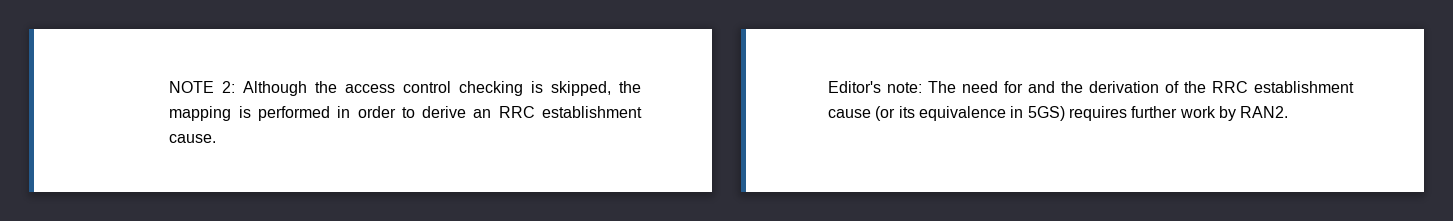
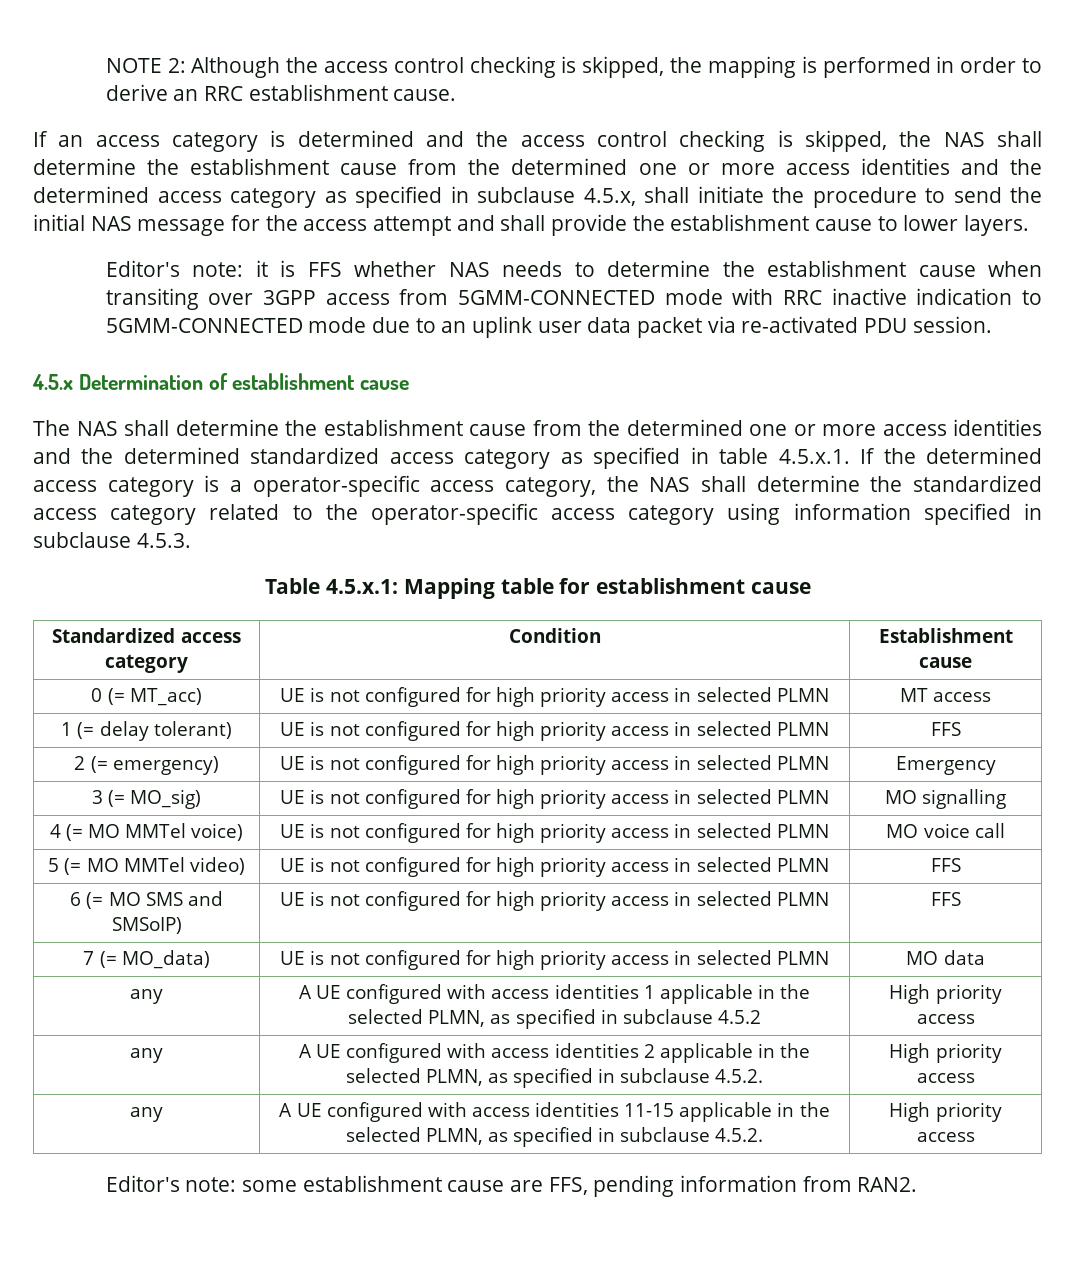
- Editor's note: The need for and the derivation of the RRC establishment cause (or its equivalence in 5GS) requires further work by RAN2.
+ If an access category is determined and the access control checking is skipped, the NAS shall determine the establishment cause from the determined one or more access identities and the determined access category as specified in subclause 4.5.x, shall initiate the procedure to send the initial NAS message for the access attempt and shall provide the establishment cause to lower layers.
+ Editor's note: it is FFS whether NAS needs to determine the establishment cause when transiting over 3GPP access from 5GMM-CONNECTED mode with RRC inactive indication to 5GMM-CONNECTED mode due to an uplink user data packet via re-activated PDU session.
+ 4.5.x Determination of establishment cause
+ The NAS shall determine the establishment cause from the determined one or more access identities and the determined standardized access category as specified in table 4.5.x.1. If the determined access category is a operator-specific access category, the NAS shall determine the standardized access category related to the operator-specific access category using information specified in subclause 4.5.3.
+ Table 4.5.x.1: Mapping table for establishment cause
+ Standardized access category | Condition | Establishment cause
+ 0 (= MT_acc) | UE is not configured for high priority access in selected PLMN | MT access
+ 1 (= delay tolerant) | UE is not configured for high priority access in selected PLMN | FFS
+ 2 (= emergency) | UE is not configured for high priority access in selected PLMN | Emergency
+ 3 (= MO_sig) | UE is not configured for high priority access in selected PLMN | MO signalling
+ 4 (= MO MMTel voice) | UE is not configured for high priority access in selected PLMN | MO voice call
+ 5 (= MO MMTel video) | UE is not configured for high priority access in selected PLMN | FFS
+ 6 (= MO SMS and SMSoIP) | UE is not configured for high priority access in selected PLMN | FFS
+ 7 (= MO_data) | UE is not configured for high priority access in selected PLMN | MO data
+ any | A UE configured with access identities 1 applicable in the selected PLMN, as specified in subclause 4.5.2 | High priority access
+ any | A UE configured with access identities 2 applicable in the selected PLMN, as specified in subclause 4.5.2. | High priority access
+ any | A UE configured with access identities 11-15 applicable in the selected PLMN, as specified in subclause 4.5.2. | High priority access
+ Editor's note: some establishment cause are FFS, pending information from RAN2.

